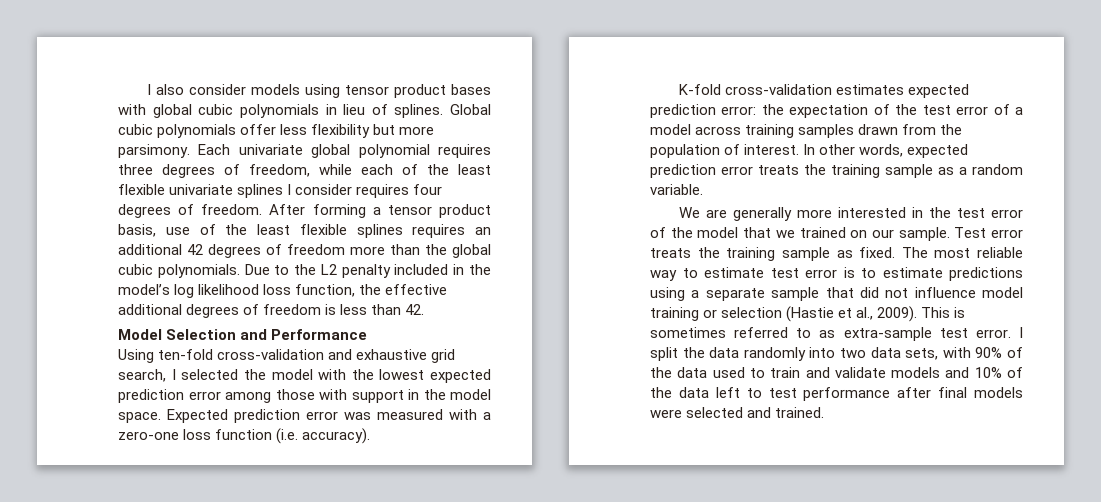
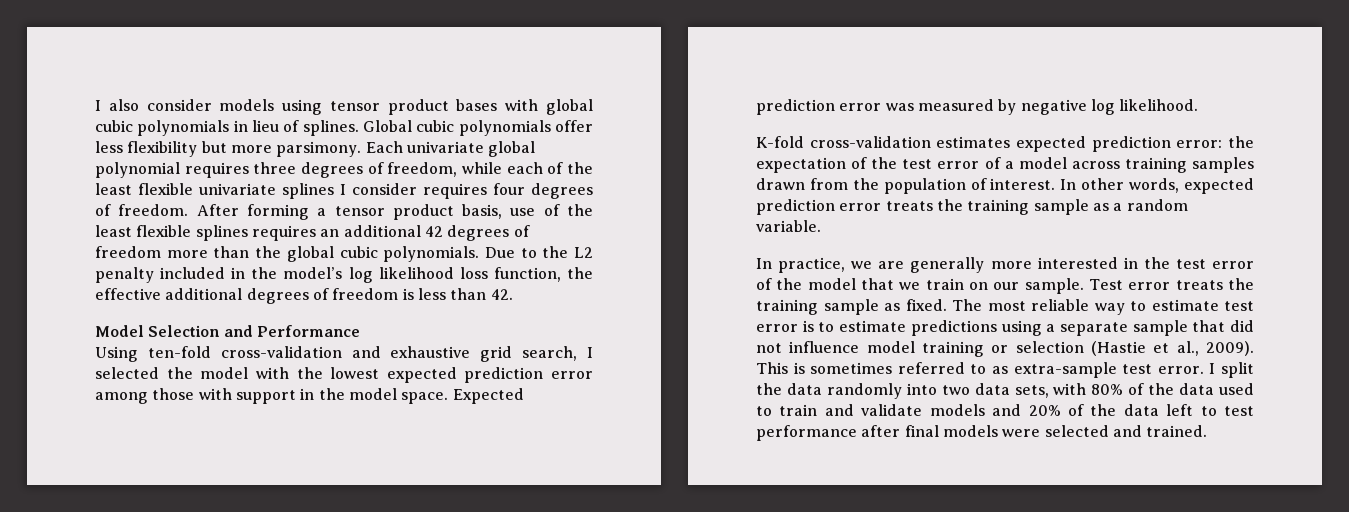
- Expected prediction error was measured with a zero-one loss function (i.e. accuracy).
+ Expected prediction error was measured by negative log likelihood.
- We are generally more interested in the test error of the model that we trained on our sample.
+ In practice, we are generally more interested in the test error of the model that we train on our sample.
- I split the data randomly into two data sets, with 90% of the data used to train and validate models and 10% of the data left to test performance after final models were selected and trained.
+ I split the data randomly into two data sets, with 80% of the data used to train and validate models and 20% of the data left to test performance after final models were selected and trained.

